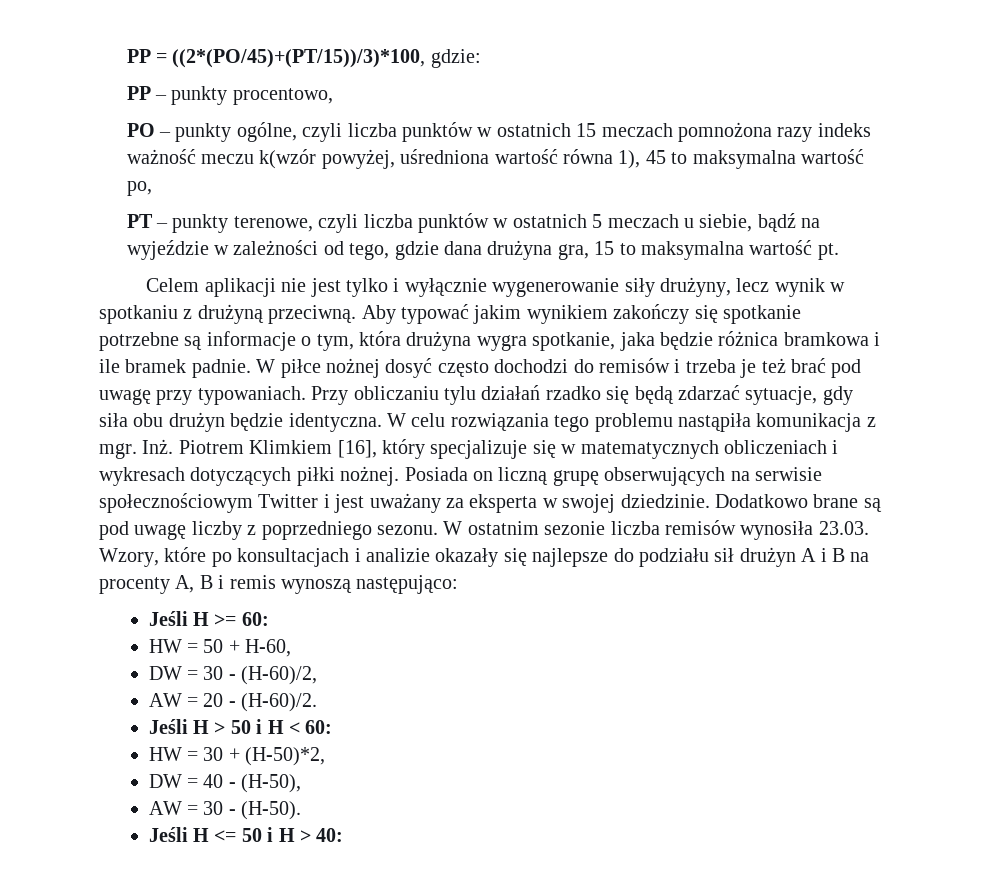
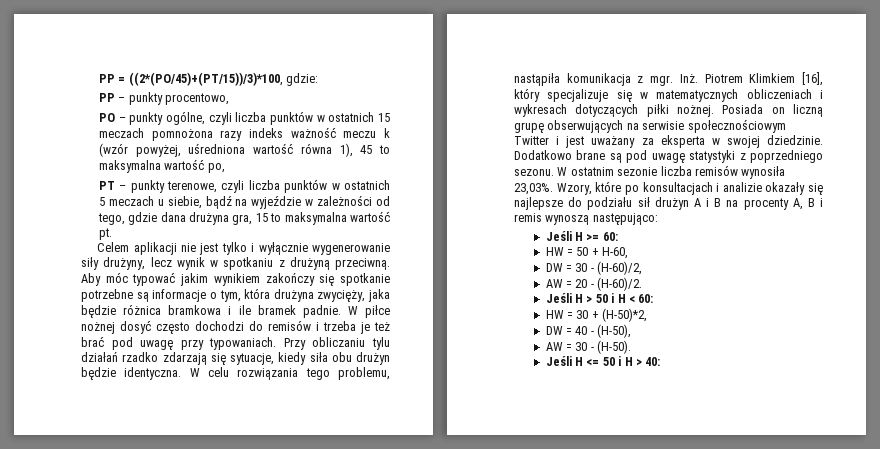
- PO – punkty ogólne, czyli liczba punktów w ostatnich 15 meczach pomnożona razy indeks ważność meczu k(wzór powyżej, uśredniona wartość równa 1), 45 to maksymalna wartość po,
+ PO – punkty ogólne, czyli liczba punktów w ostatnich 15 meczach pomnożona razy indeks ważność meczu k (wzór powyżej, uśredniona wartość równa 1), 45 to maksymalna wartość po,
- Aby typować jakim wynikiem zakończy się spotkanie potrzebne są informacje o tym, która drużyna wygra spotkanie, jaka będzie różnica bramkowa i ile bramek padnie.
+ Aby móc typować jakim wynikiem zakończy się spotkanie potrzebne są informacje o tym, która drużyna zwycięży, jaka będzie różnica bramkowa i ile bramek padnie.
- Przy obliczaniu tylu działań rzadko się będą zdarzać sytuacje, gdy siła obu drużyn będzie identyczna.
+ Przy obliczaniu tylu działań rzadko zdarzają się sytuacje, kiedy siła obu drużyn będzie identyczna.
- W celu rozwiązania tego problemu nastąpiła komunikacja z mgr.
+ W celu rozwiązania tego problemu, nastąpiła komunikacja z mgr.
- Dodatkowo brane są pod uwagę liczby z poprzedniego sezonu.
+ Dodatkowo brane są pod uwagę statystyki z poprzedniego sezonu.
- W ostatnim sezonie liczba remisów wynosiła 23.03. Wzory, które po konsultacjach i analizie okazały się najlepsze do podziału sił drużyn A i B na procenty A, B i remis wynoszą następująco:
+ W ostatnim sezonie liczba remisów wynosiła 23,03%. Wzory, które po konsultacjach i analizie okazały się najlepsze do podziału sił drużyn A i B na procenty A, B i remis wynoszą następująco:

